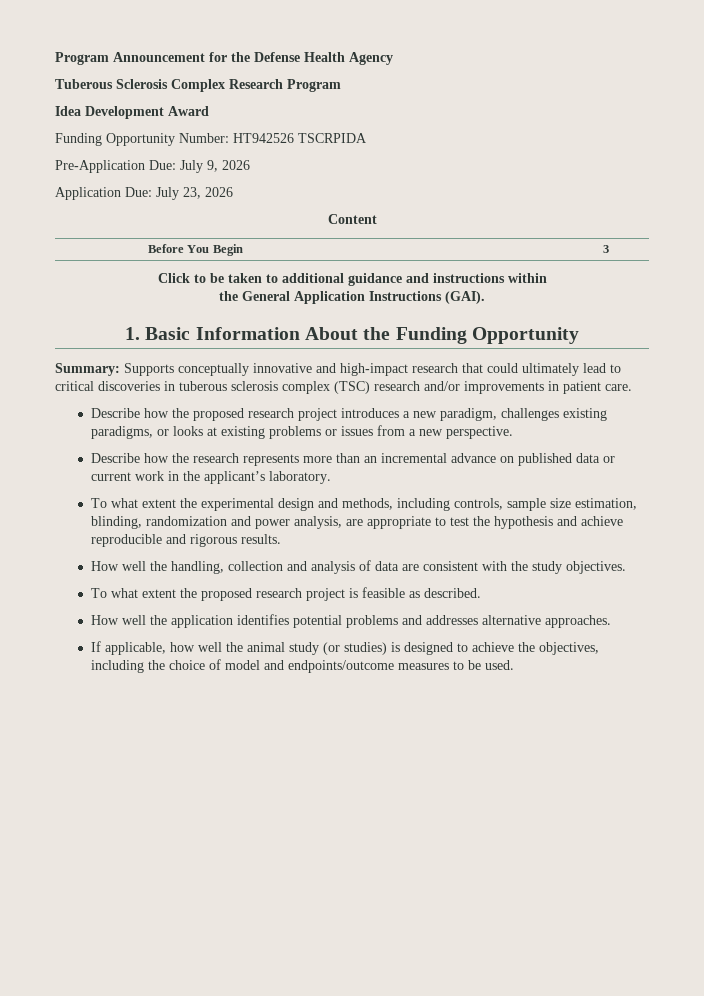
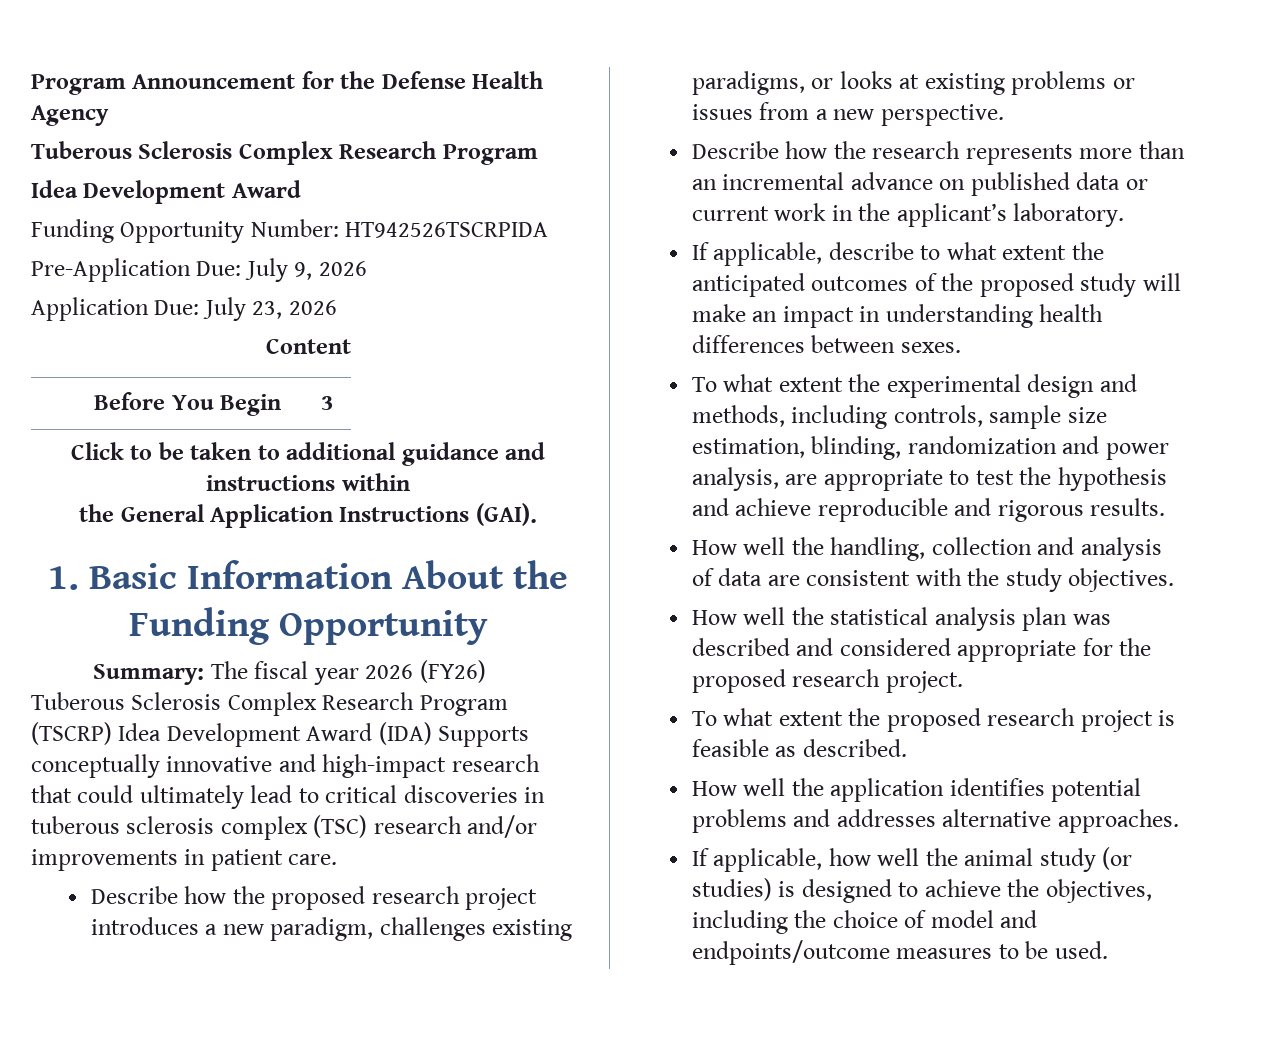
- Funding Opportunity Number: HT942526 TSCRPIDA
+ Funding Opportunity Number: HT942526TSCRPIDA
- Summary: Supports conceptually innovative and high-impact research that could ultimately lead to critical discoveries in tuberous sclerosis complex (TSC) research and/or improvements in patient care.
+ Summary: The fiscal year 2026 (FY26) Tuberous Sclerosis Complex Research Program (TSCRP) Idea Development Award (IDA) Supports conceptually innovative and high-impact research that could ultimately lead to critical discoveries in tuberous sclerosis complex (TSC) research and/or improvements in patient care.
+ If applicable, describe to what extent the anticipated outcomes of the proposed study will make an impact in understanding health differences between sexes.
+ How well the statistical analysis plan was described and considered appropriate for the proposed research project.

